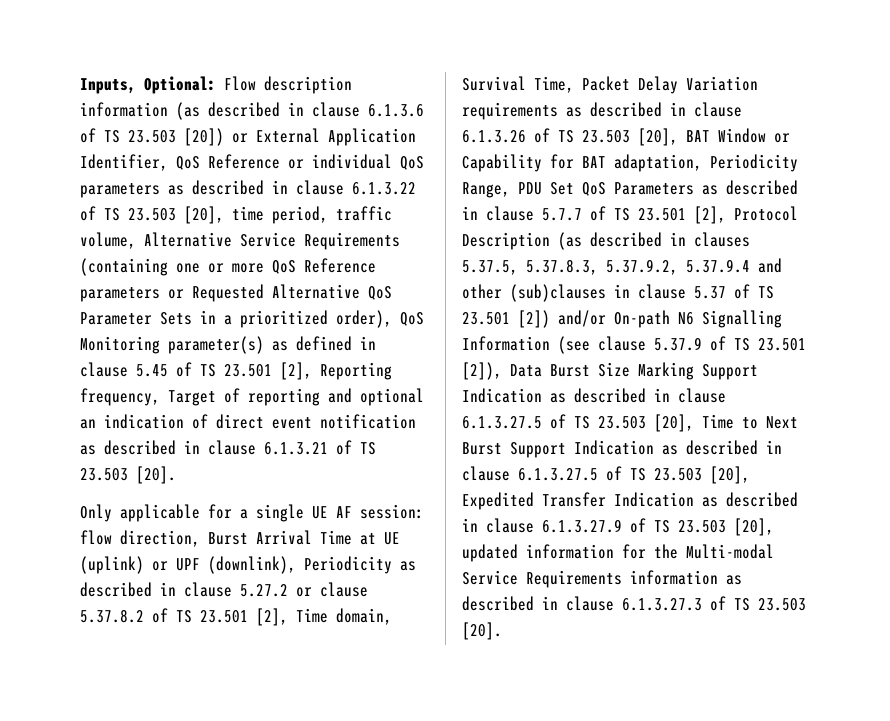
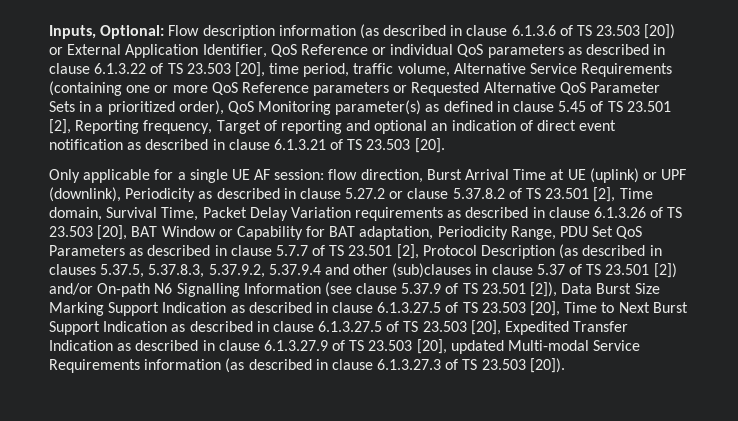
- flow direction, Burst Arrival Time at UE (uplink) or UPF (downlink), Periodicity as described in clause 5.27.2 or clause 5.37.8.2 of TS 23.501 [2], Time domain, Survival Time, Packet Delay Variation requirements as described in clause 6.1.3.26 of TS 23.503 [20], BAT Window or Capability for BAT adaptation, Periodicity Range, PDU Set QoS Parameters as described in clause 5.7.7 of TS 23.501 [2], Protocol Description (as described in clauses 5.37.5, 5.37.8.3, 5.37.9.2, 5.37.9.4 and other (sub)clauses in clause 5.37 of TS 23.501 [2]) and/or On-path N6 Signalling Information (see clause 5.37.9 of TS 23.501 [2]), Data Burst Size Marking Support Indication as described in clause 6.1.3.27.5 of TS 23.503 [20], Time to Next Burst Support Indication as described in clause 6.1.3.27.5 of TS 23.503 [20], Expedited Transfer Indication as described in clause 6.1.3.27.9 of TS 23.503 [20], updated information for the Multi-modal Service Requirements information as described in clause 6.1.3.27.3 of TS 23.503 [20].
+ flow direction, Burst Arrival Time at UE (uplink) or UPF (downlink), Periodicity as described in clause 5.27.2 or clause 5.37.8.2 of TS 23.501 [2], Time domain, Survival Time, Packet Delay Variation requirements as described in clause 6.1.3.26 of TS 23.503 [20], BAT Window or Capability for BAT adaptation, Periodicity Range, PDU Set QoS Parameters as described in clause 5.7.7 of TS 23.501 [2], Protocol Description (as described in clauses 5.37.5, 5.37.8.3, 5.37.9.2, 5.37.9.4 and other (sub)clauses in clause 5.37 of TS 23.501 [2]) and/or On-path N6 Signalling Information (see clause 5.37.9 of TS 23.501 [2]), Data Burst Size Marking Support Indication as described in clause 6.1.3.27.5 of TS 23.503 [20], Time to Next Burst Support Indication as described in clause 6.1.3.27.5 of TS 23.503 [20], Expedited Transfer Indication as described in clause 6.1.3.27.9 of TS 23.503 [20], updated Multi-modal Service Requirements information (as described in clause 6.1.3.27.3 of TS 23.503 [20]).

